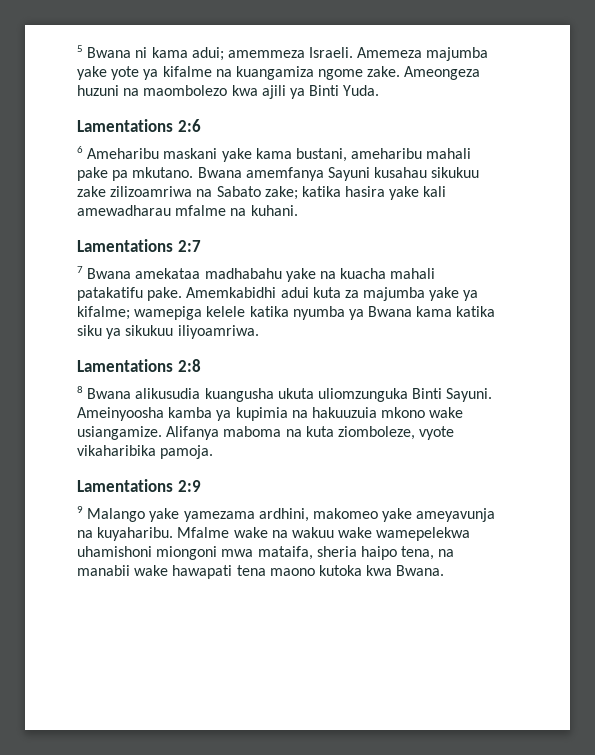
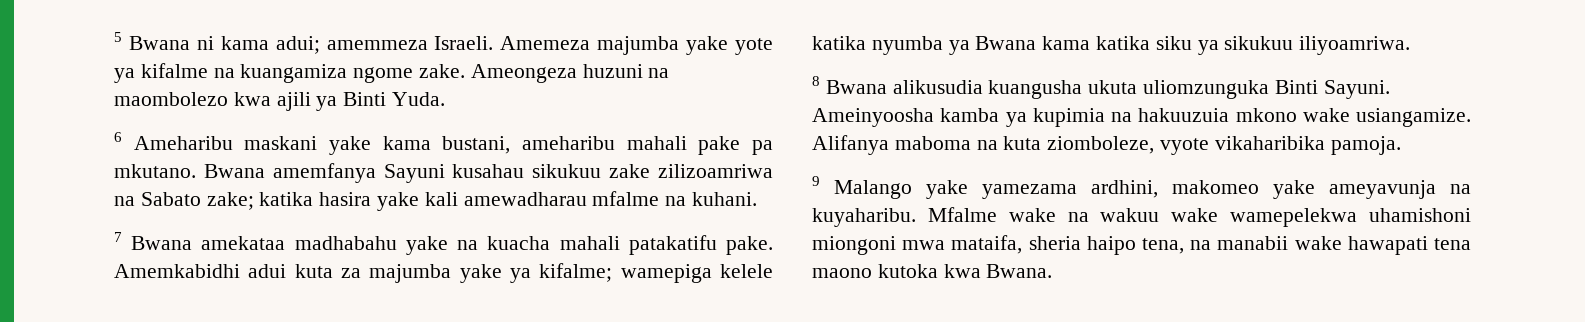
- Lamentations 2:6
- Lamentations 2:7
- Lamentations 2:8
- Lamentations 2:9

